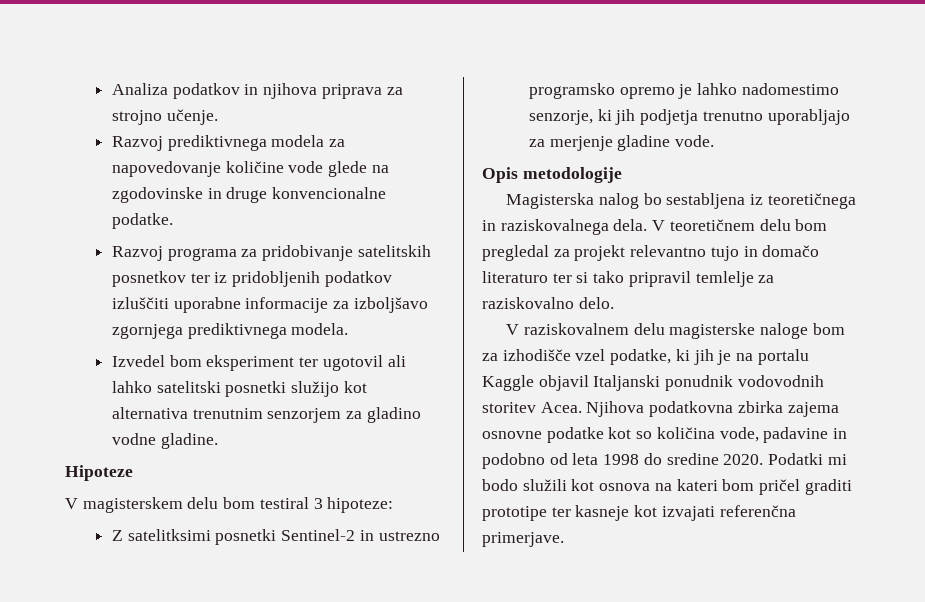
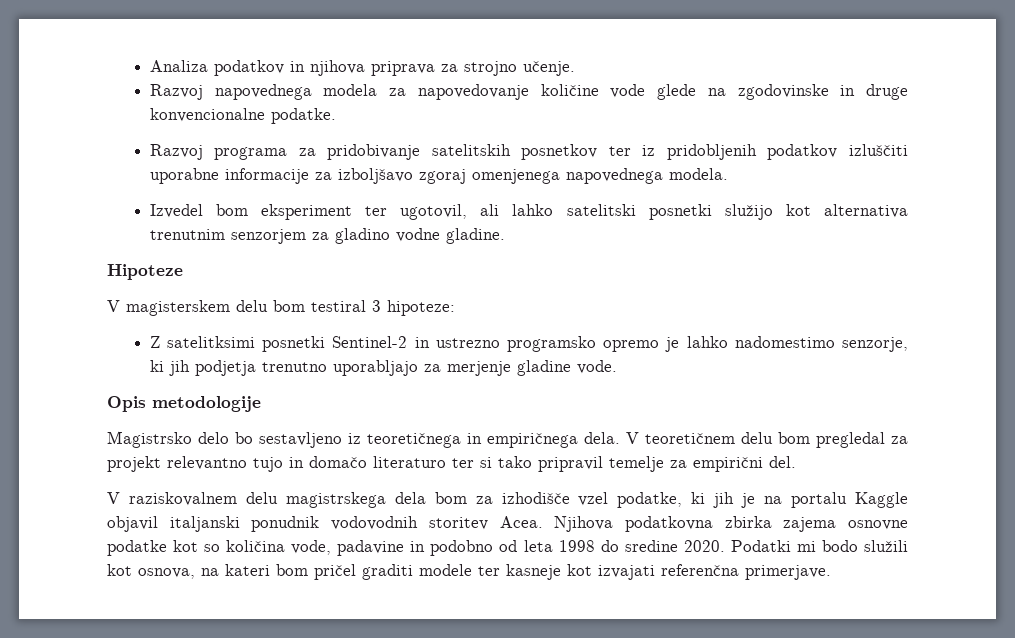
- Razvoj prediktivnega modela za napovedovanje količine vode glede na zgodovinske in druge konvencionalne podatke.
+ Razvoj napovednega modela za napovedovanje količine vode glede na zgodovinske in druge konvencionalne podatke.
- Razvoj programa za pridobivanje satelitskih posnetkov ter iz pridobljenih podatkov izluščiti uporabne informacije za izboljšavo zgornjega prediktivnega modela.
+ Razvoj programa za pridobivanje satelitskih posnetkov ter iz pridobljenih podatkov izluščiti uporabne informacije za izboljšavo zgoraj omenjenega napovednega modela.
- Izvedel bom eksperiment ter ugotovil ali lahko satelitski posnetki služijo kot alternativa trenutnim senzorjem za gladino vodne gladine.
+ Izvedel bom eksperiment ter ugotovil, ali lahko satelitski posnetki služijo kot alternativa trenutnim senzorjem za gladino vodne gladine.
- Magisterska nalog bo sestabljena iz teoretičnega in raziskovalnega dela.
+ Magistrsko delo bo sestavljeno iz teoretičnega in empiričnega dela.
- V teoretičnem delu bom pregledal za projekt relevantno tujo in domačo literaturo ter si tako pripravil temlelje za raziskovalno delo.
+ V teoretičnem delu bom pregledal za projekt relevantno tujo in domačo literaturo ter si tako pripravil temelje za empirični del.
- V raziskovalnem delu magisterske naloge bom za izhodišče vzel podatke, ki jih je na portalu Kaggle objavil Italjanski ponudnik vodovodnih storitev Acea.
+ V raziskovalnem delu magistrskega dela bom za izhodišče vzel podatke, ki jih je na portalu Kaggle objavil italjanski ponudnik vodovodnih storitev Acea.
- Podatki mi bodo služili kot osnova na kateri bom pričel graditi prototipe ter kasneje kot izvajati referenčna primerjave.
+ Podatki mi bodo služili kot osnova, na kateri bom pričel graditi modele ter kasneje kot izvajati referenčna primerjave.

